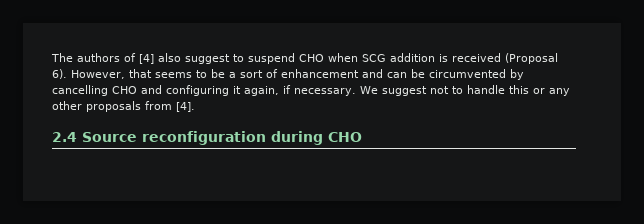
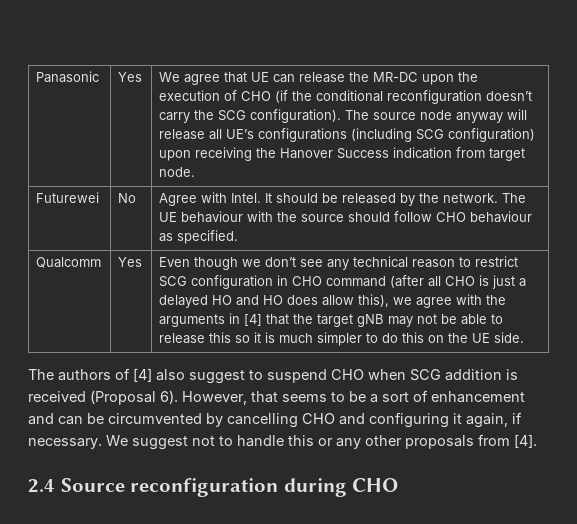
+ Panasonic | Yes | We agree that UE can release the MR-DC upon the execution of CHO (if the conditional reconfiguration doesn’t carry the SCG configuration). The source node anyway will release all UE’s configurations (including SCG configuration) upon receiving the Hanover Success indication from target node.
+ Futurewei | No | Agree with Intel. It should be released by the network. The UE behaviour with the source should follow CHO behaviour as specified.
+ Qualcomm | Yes | Even though we don’t see any technical reason to restrict SCG configuration in CHO command (after all CHO is just a delayed HO and HO does allow this), we agree with the arguments in [4] that the target gNB may not be able to release this so it is much simpler to do this on the UE side.

